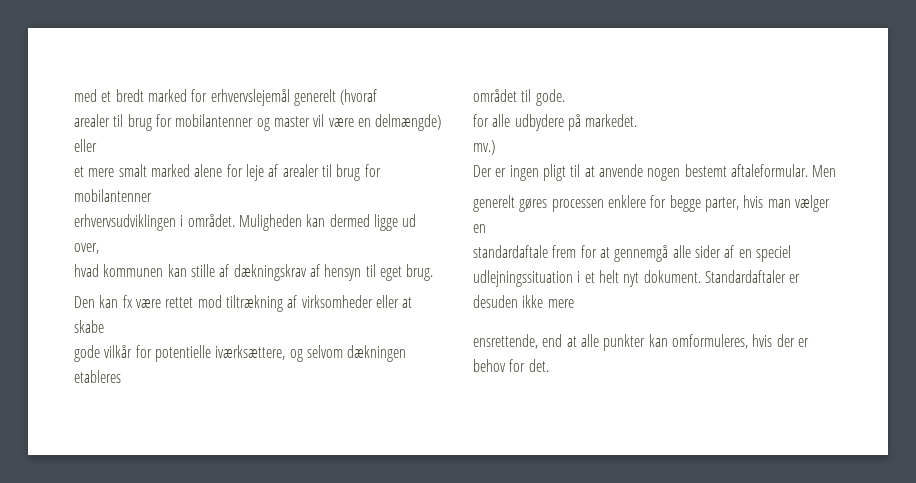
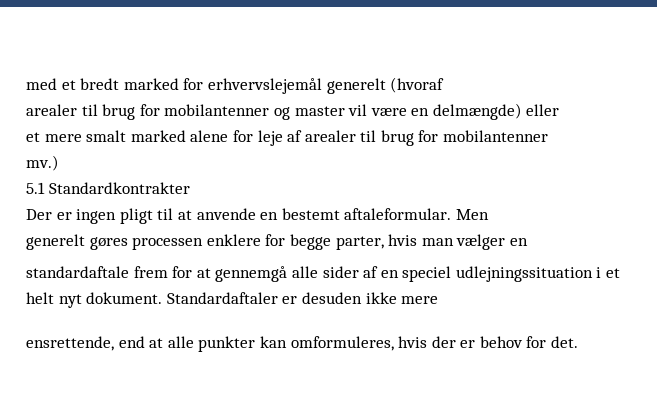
- erhvervsudviklingen i området. Muligheden kan dermed ligge ud over,
- hvad kommunen kan stille af dækningskrav af hensyn til eget brug.
- Den kan fx være rettet mod tiltrækning af virksomheder eller at skabe
- gode vilkår for potentielle iværksættere, og selvom dækningen etableres
- området til gode.
- for alle udbydere på markedet.
  mv.)
+ 5.1 Standardkontrakter
- Der er ingen pligt til at anvende nogen bestemt aftaleformular.
+ Der er ingen pligt til at anvende en bestemt aftaleformular.

